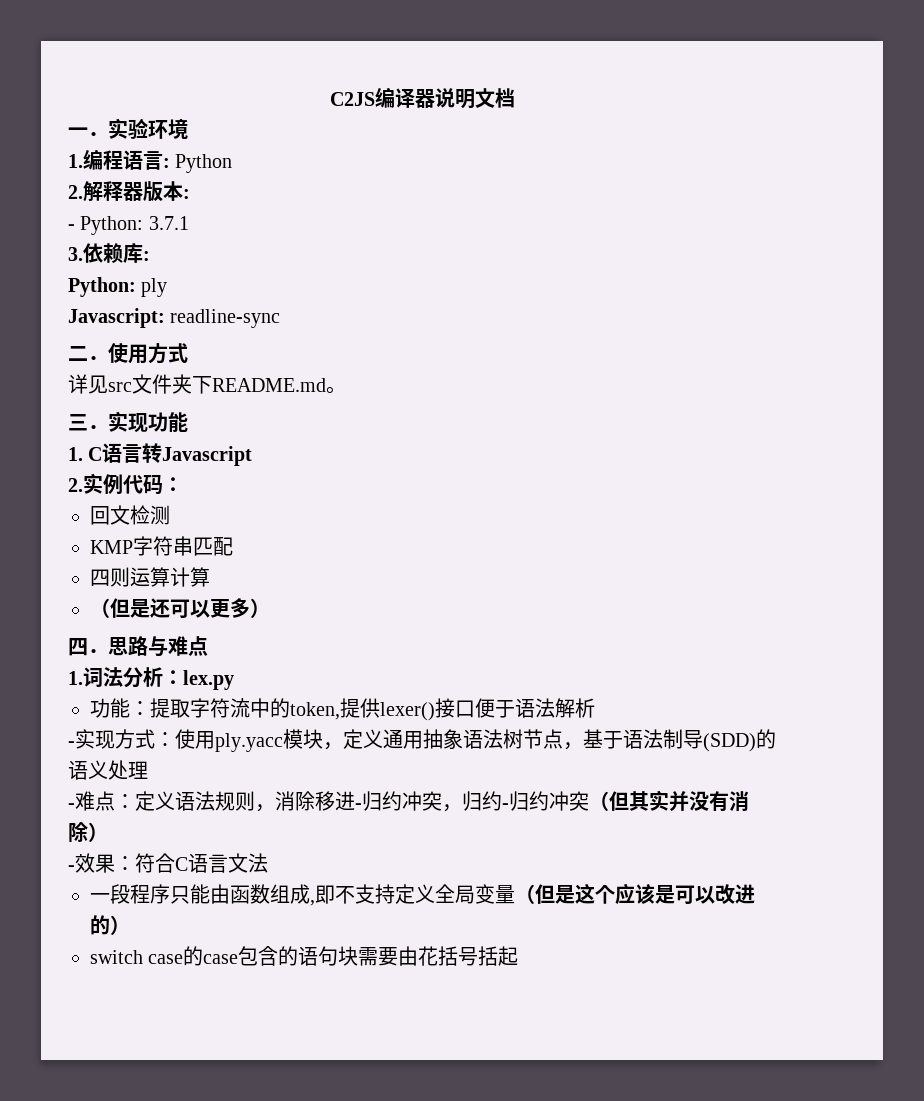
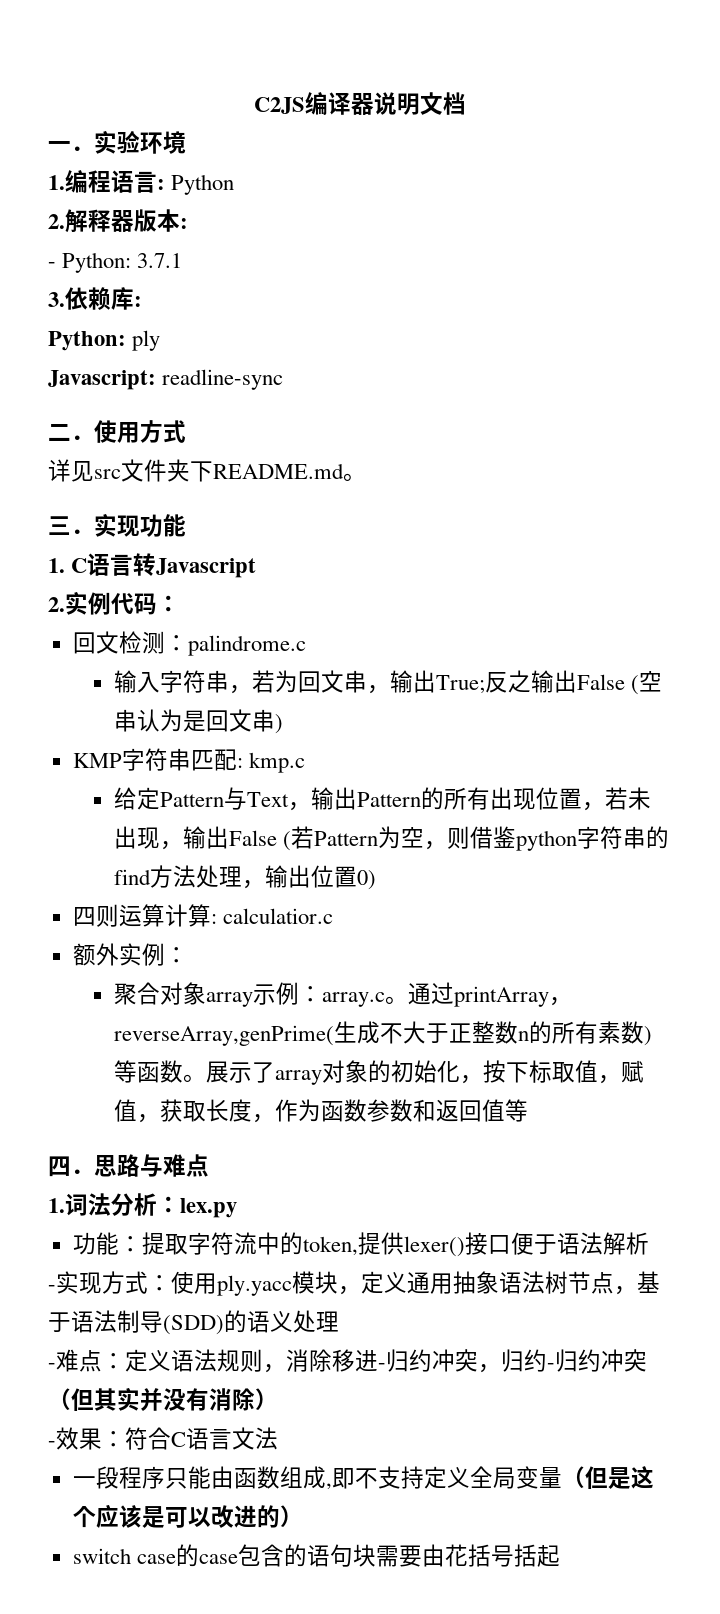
- 回文检测
- KMP字符串匹配
- 四则运算计算
- （但是还可以更多）
+ 回文检测：palindrome.c
+ 输入字符串，若为回文串，输出True;反之输出False (空串认为是回文串)
+ KMP字符串匹配: kmp.c
+ 给定Pattern与Text，输出Pattern的所有出现位置，若未出现，输出False (若Pattern为空，则借鉴python字符串的find方法处理，输出位置0)
+ 四则运算计算: calculatior.c
+ 额外实例：
+ 聚合对象array示例：array.c。通过printArray，reverseArray,genPrime(生成不大于正整数n的所有素数)等函数。展示了array对象的初始化，按下标取值，赋值，获取长度，作为函数参数和返回值等

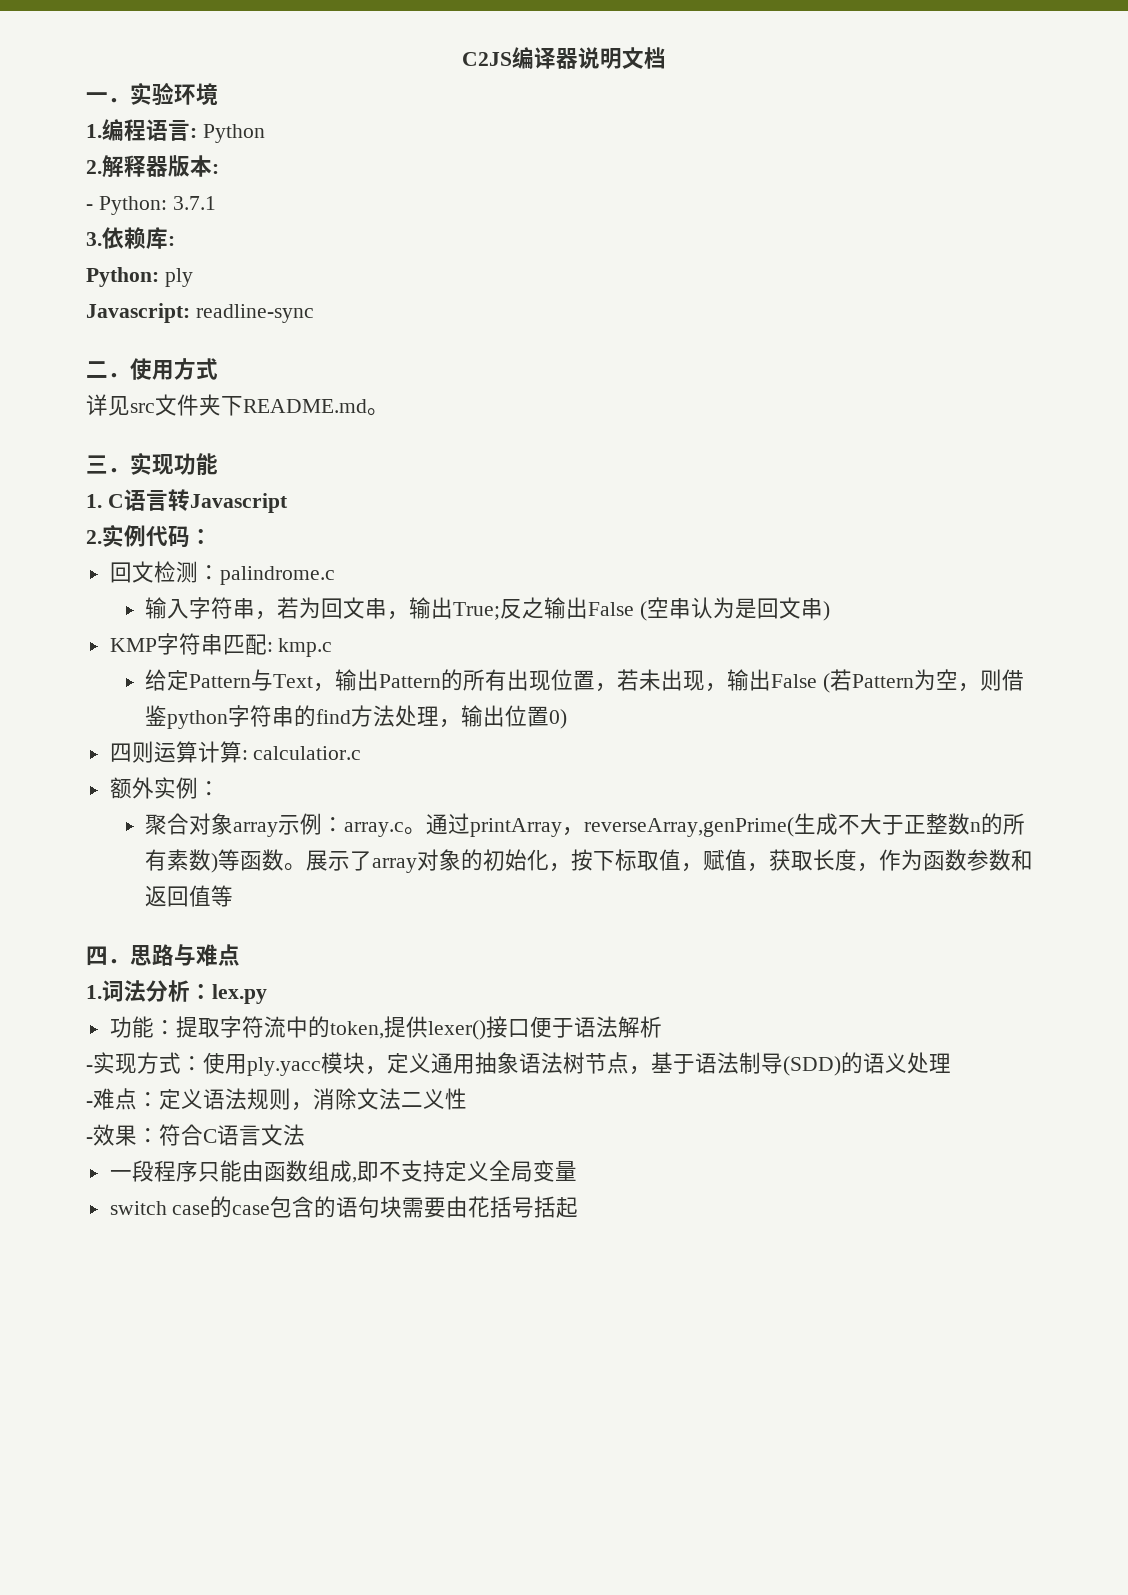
- -难点：定义语法规则，消除移进-归约冲突，归约-归约冲突（但其实并没有消除）
+ -难点：定义语法规则，消除文法二义性
- 一段程序只能由函数组成,即不支持定义全局变量（但是这个应该是可以改进的）
+ 一段程序只能由函数组成,即不支持定义全局变量

